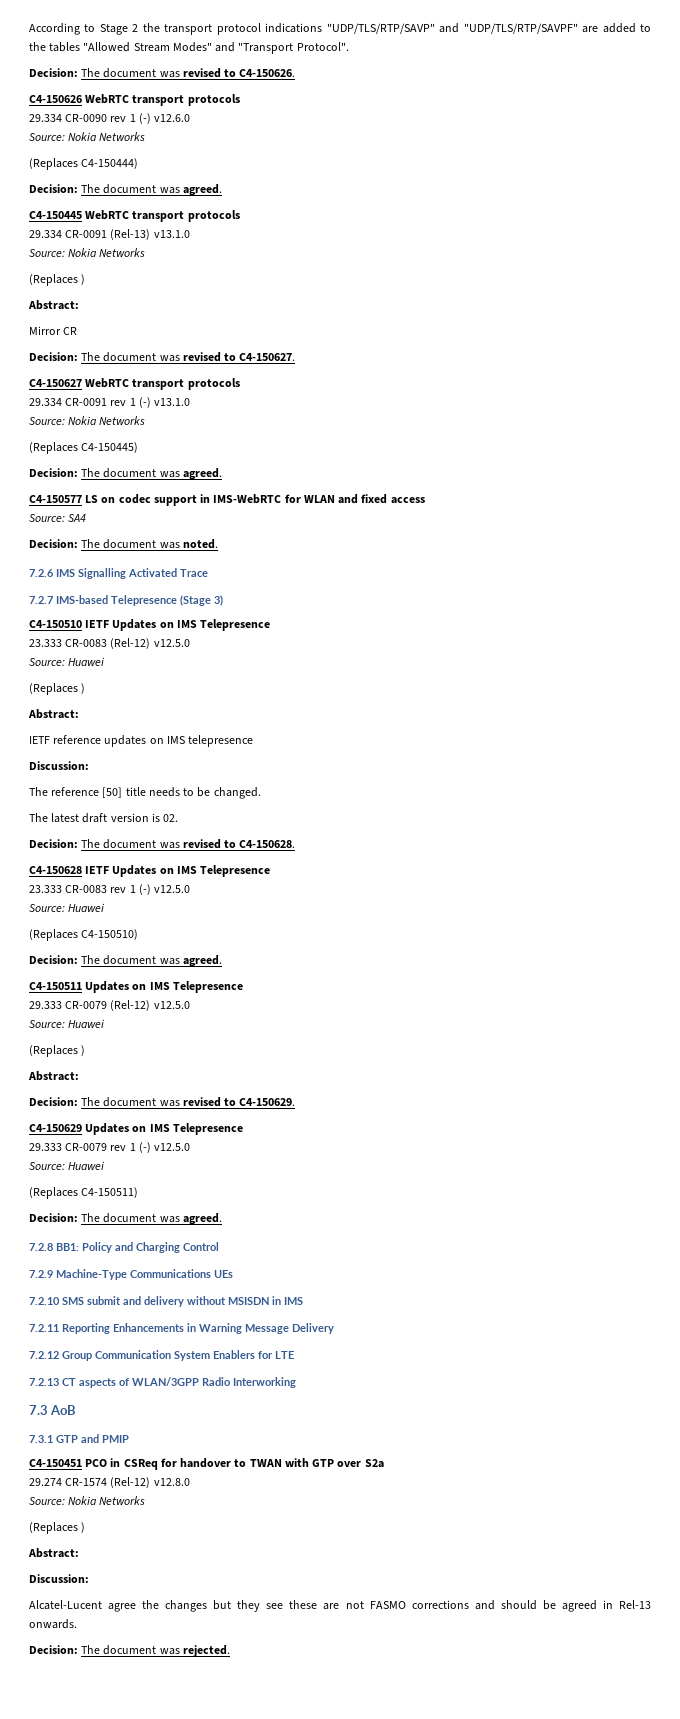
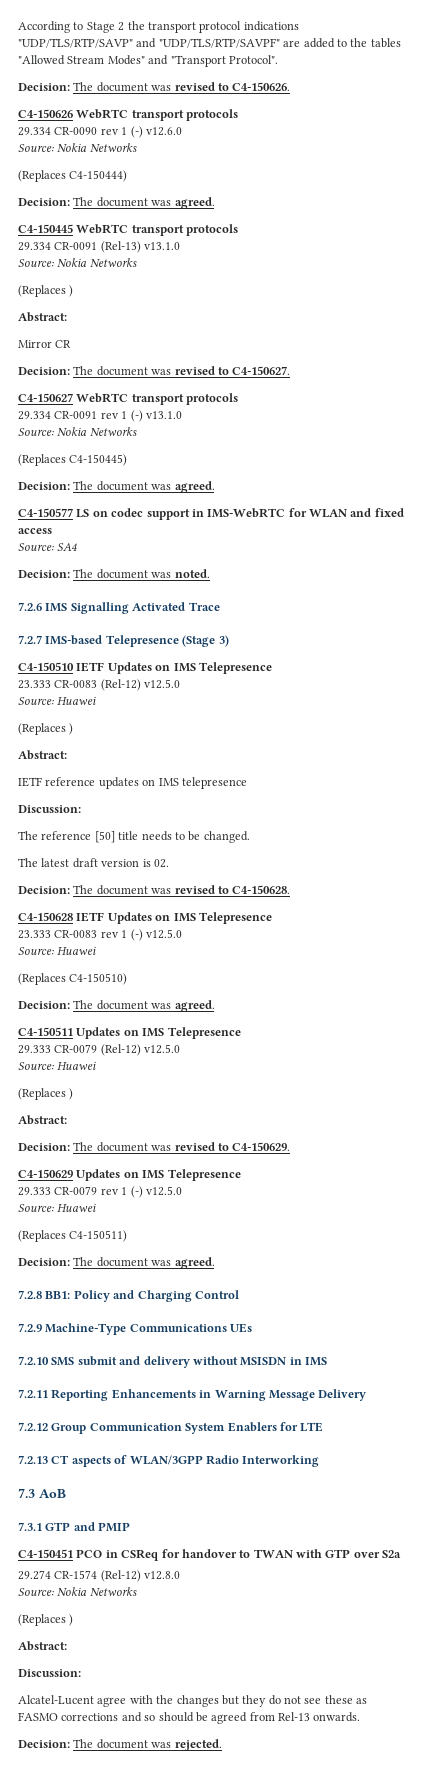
- Alcatel-Lucent agree the changes but they see these are not FASMO corrections and should be agreed in Rel-13 onwards.
+ Alcatel-Lucent agree with the changes but they do not see these as FASMO corrections and so should be agreed from Rel-13 onwards.

